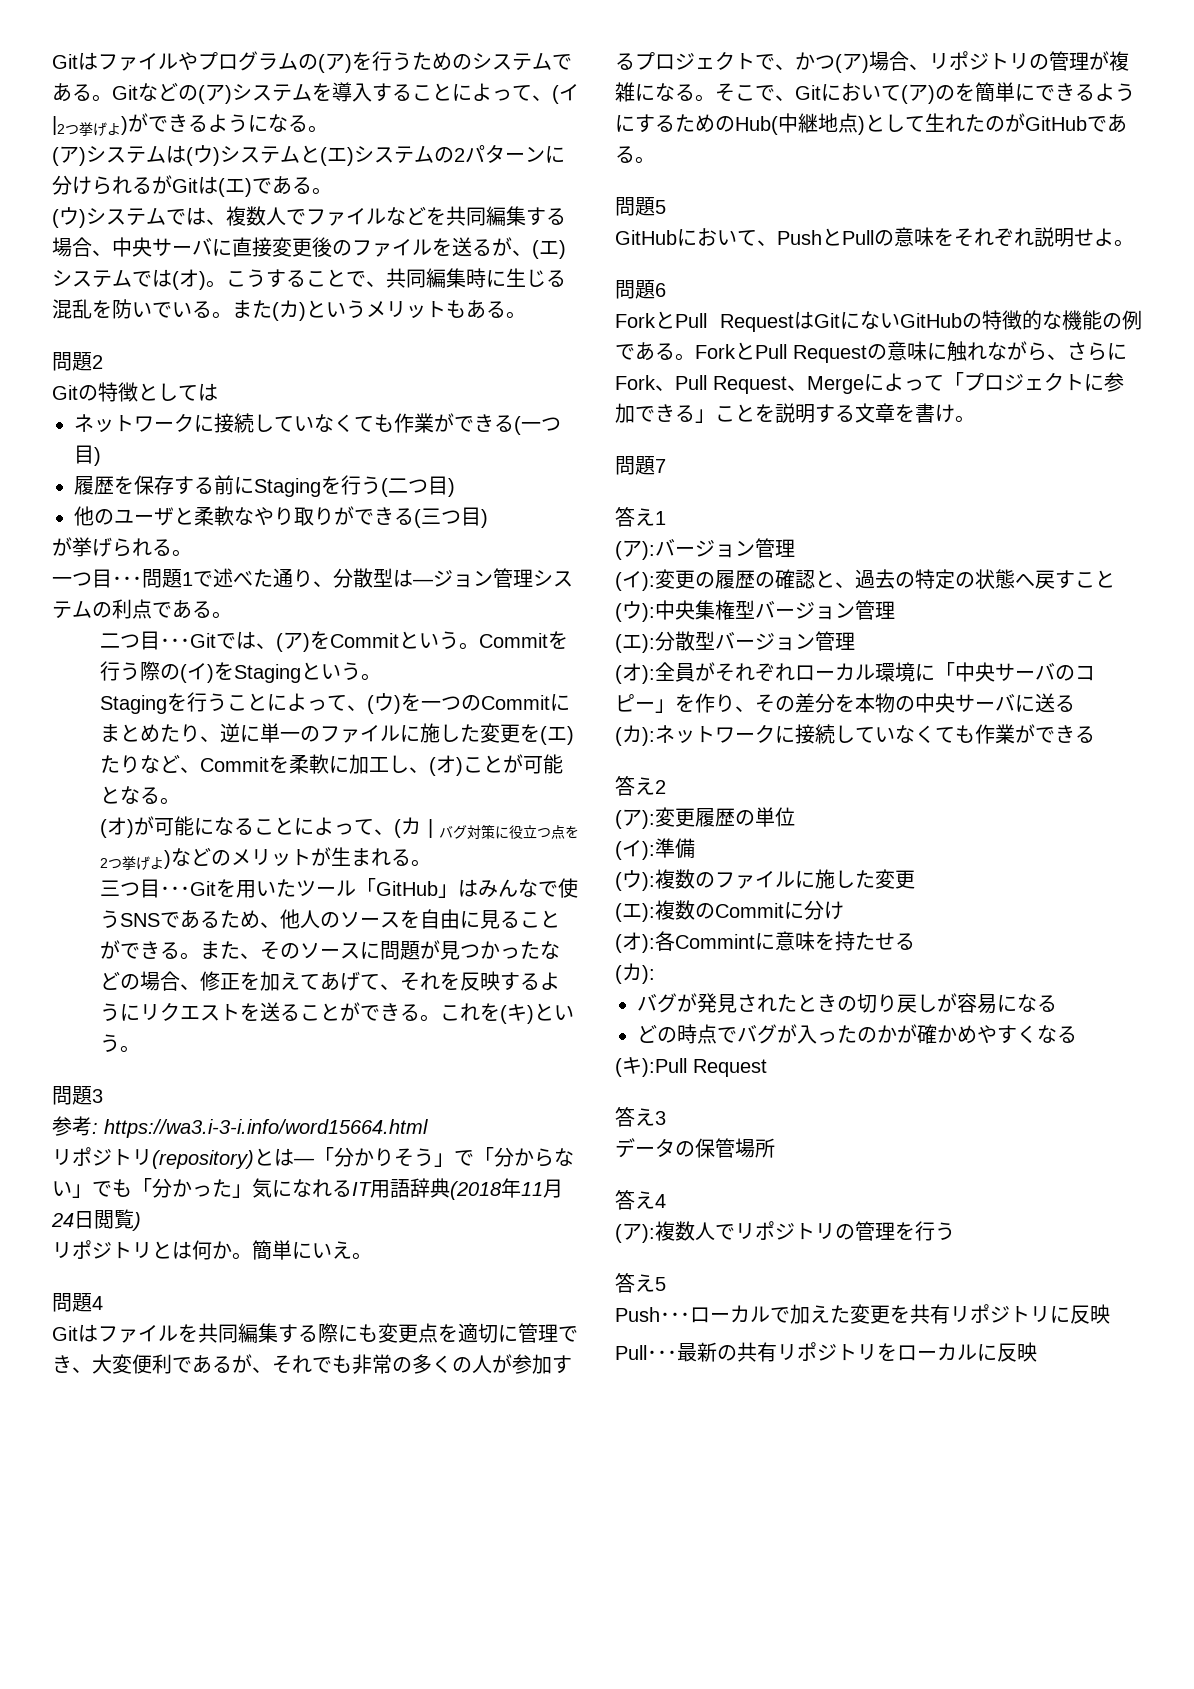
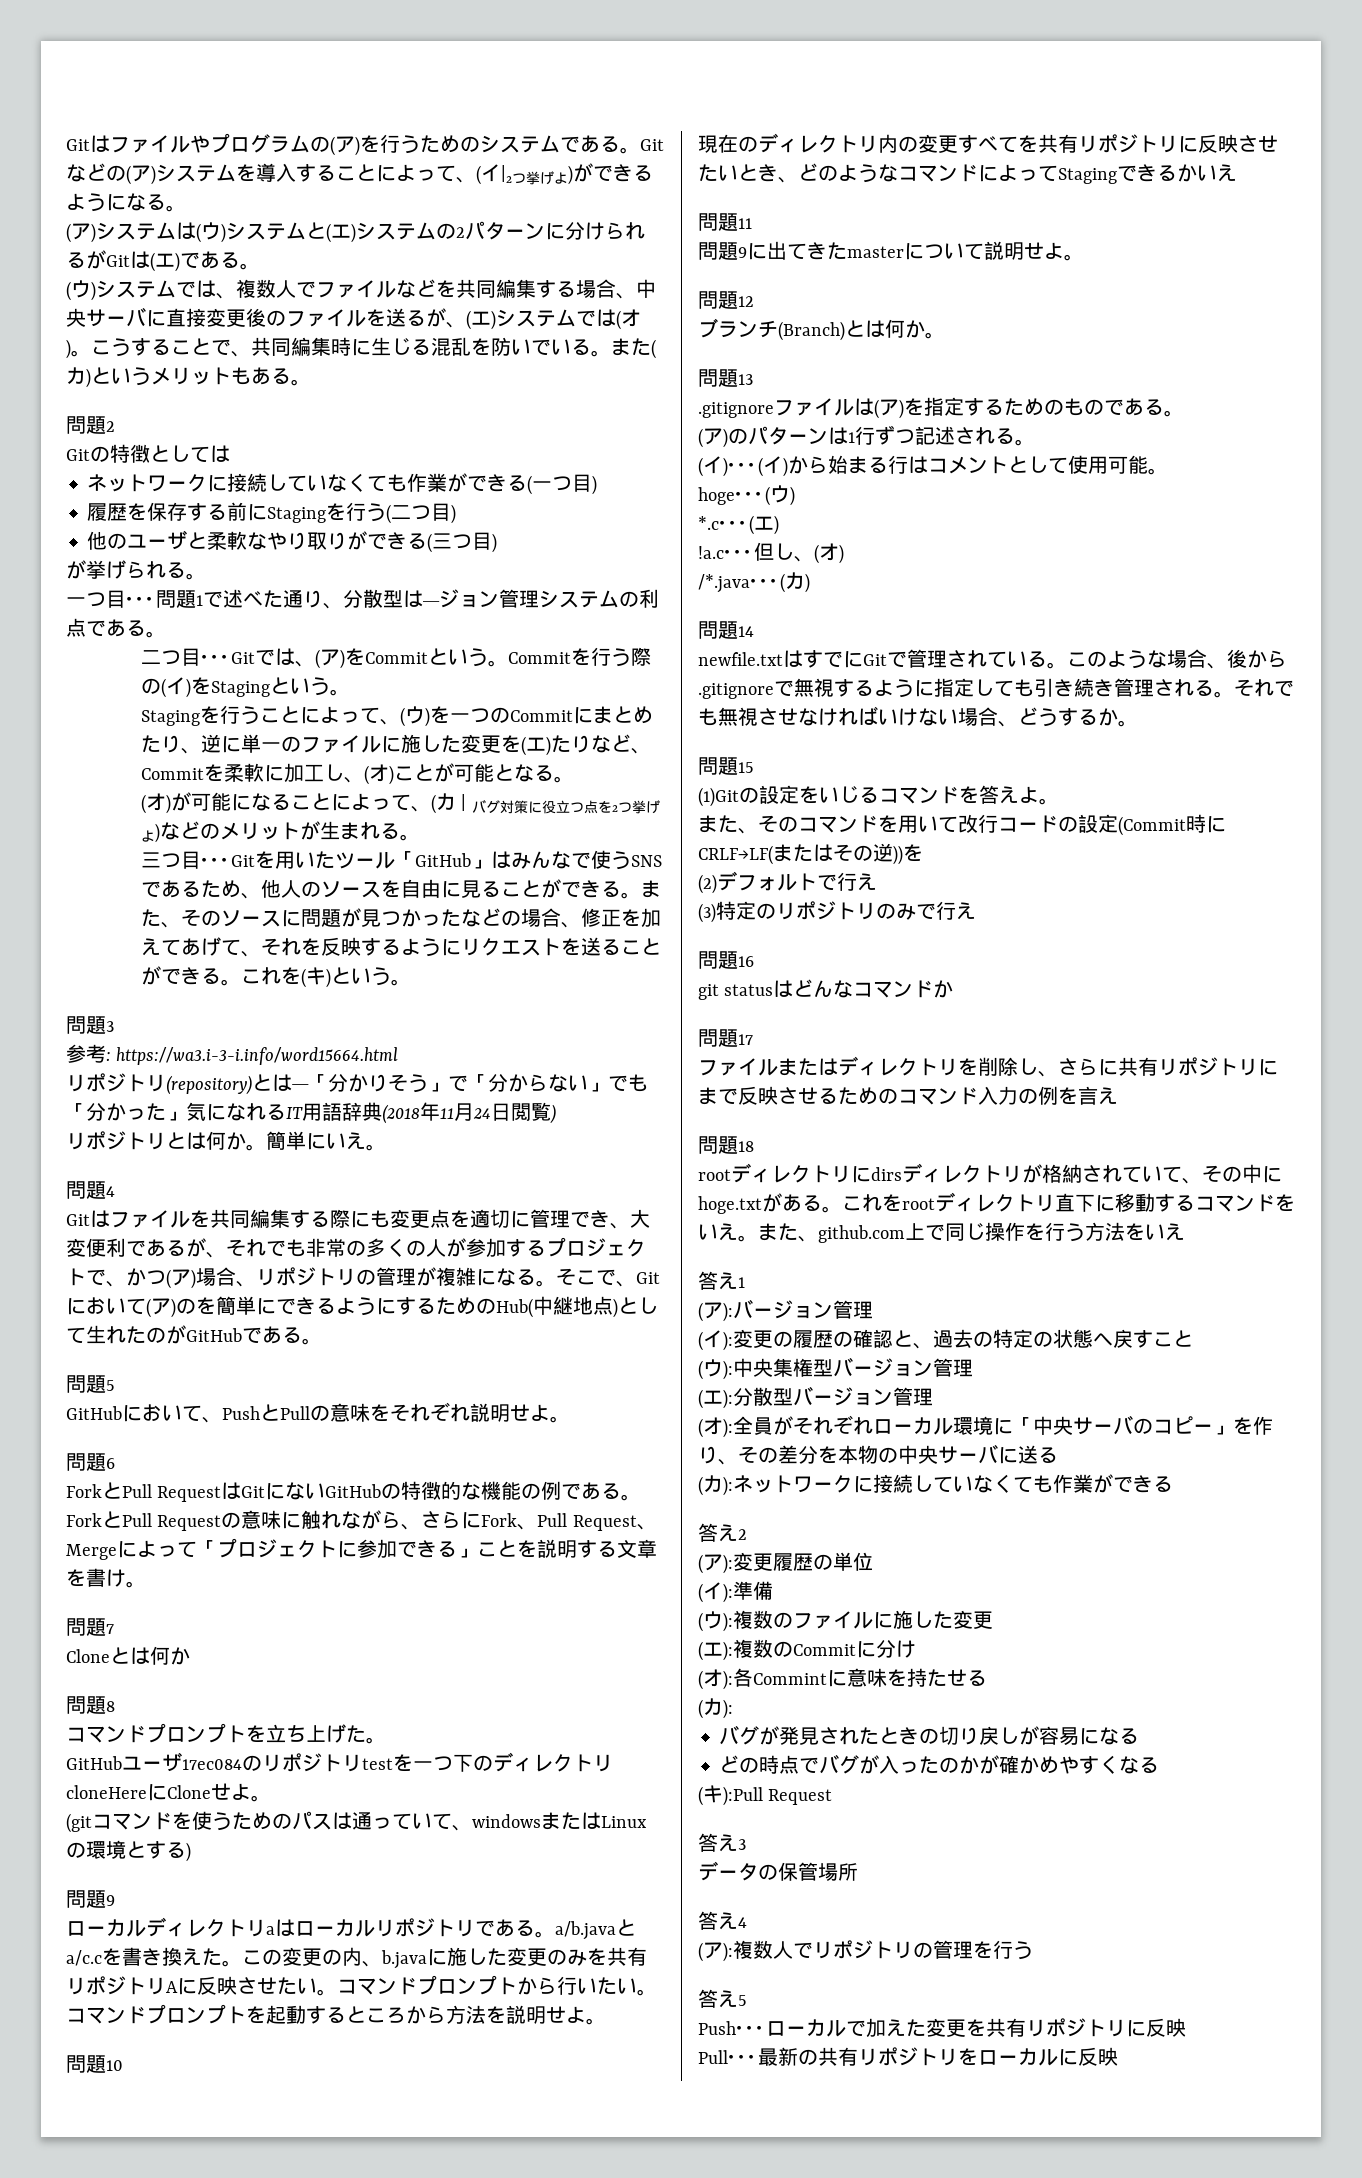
+ Cloneとは何か
+ 問題8
+ コマンドプロンプトを立ち上げた。
+ GitHubユーザ17ec084のリポジトリtestを一つ下のディレクトリcloneHereにCloneせよ。
+ (gitコマンドを使うためのパスは通っていて、windowsまたはLinuxの環境とする)
+ 問題9
+ ローカルディレクトリaはローカルリポジトリである。a/b.javaとa/c.cを書き換えた。この変更の内、b.javaに施した変更のみを共有リポジトリAに反映させたい。コマンドプロンプトから行いたい。コマンドプロンプトを起動するところから方法を説明せよ。
+ 問題10
+ 現在のディレクトリ内の変更すべてを共有リポジトリに反映させたいとき、どのようなコマンドによってStagingできるかいえ
+ 問題11
+ 問題9に出てきたmasterについて説明せよ。
+ 問題12
+ ブランチ(Branch)とは何か。
+ 問題13
+ .gitignoreファイルは(ア)を指定するためのものである。
+ (ア)のパターンは1行ずつ記述される。
+ (イ)･･･(イ)から始まる行はコメントとして使用可能。
+ hoge･･･(ウ)
+ *.c･･･(エ)
+ !a.c･･･但し、(オ)
+ /*.java･･･(カ)
+ 問題14
+ newfile.txtはすでにGitで管理されている。このような場合、後から.gitignoreで無視するように指定しても引き続き管理される。それでも無視させなければいけない場合、どうするか。
+ 問題15
+ (1)Gitの設定をいじるコマンドを答えよ。
+ また、そのコマンドを用いて改行コードの設定(Commit時にCRLF→LF(またはその逆))を
+ (2)デフォルトで行え
+ (3)特定のリポジトリのみで行え
+ 問題16
+ git statusはどんなコマンドか
+ 問題17
+ ファイルまたはディレクトリを削除し、さらに共有リポジトリにまで反映させるためのコマンド入力の例を言え
+ 問題18
+ rootディレクトリにdirsディレクトリが格納されていて、その中にhoge.txtがある。これをrootディレクトリ直下に移動するコマンドをいえ。また、github.com上で同じ操作を行う方法をいえ

